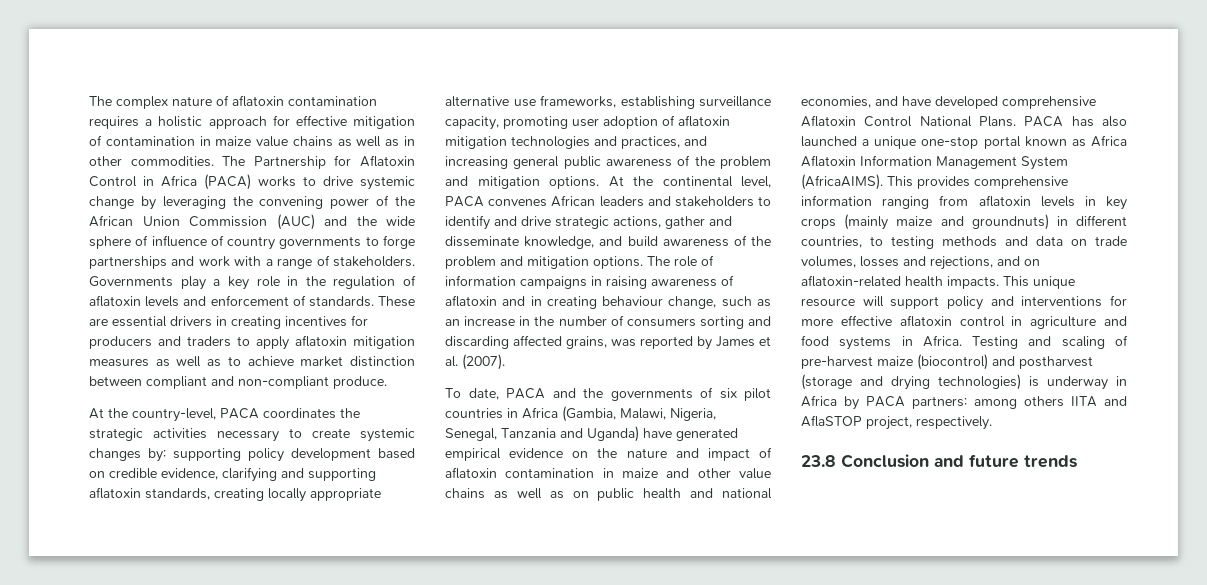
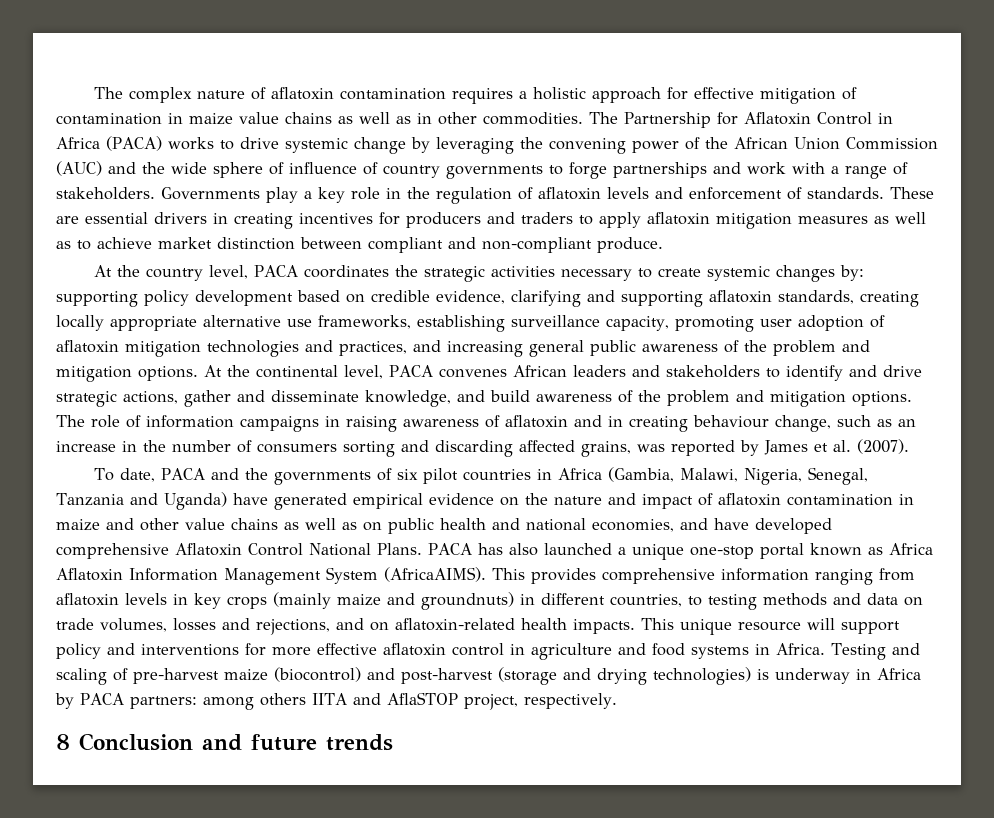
- At the country-level, PACA coordinates the strategic activities necessary to create systemic changes by: supporting policy development based on credible evidence, clarifying and supporting aflatoxin standards, creating locally appropriate alternative use frameworks, establishing surveillance capacity, promoting user adoption of aflatoxin mitigation technologies and practices, and increasing general public awareness of the problem and mitigation options.
+ At the country level, PACA coordinates the strategic activities necessary to create systemic changes by: supporting policy development based on credible evidence, clarifying and supporting aflatoxin standards, creating locally appropriate alternative use frameworks, establishing surveillance capacity, promoting user adoption of aflatoxin mitigation technologies and practices, and increasing general public awareness of the problem and mitigation options.
- Testing and scaling of pre-harvest maize (biocontrol) and postharvest (storage and drying technologies) is underway in Africa by PACA partners: among others IITA and AflaSTOP project, respectively.
+ Testing and scaling of pre-harvest maize (biocontrol) and post-harvest (storage and drying technologies) is underway in Africa by PACA partners: among others IITA and AflaSTOP project, respectively.
- 23.8 Conclusion and future trends
+ 8 Conclusion and future trends

